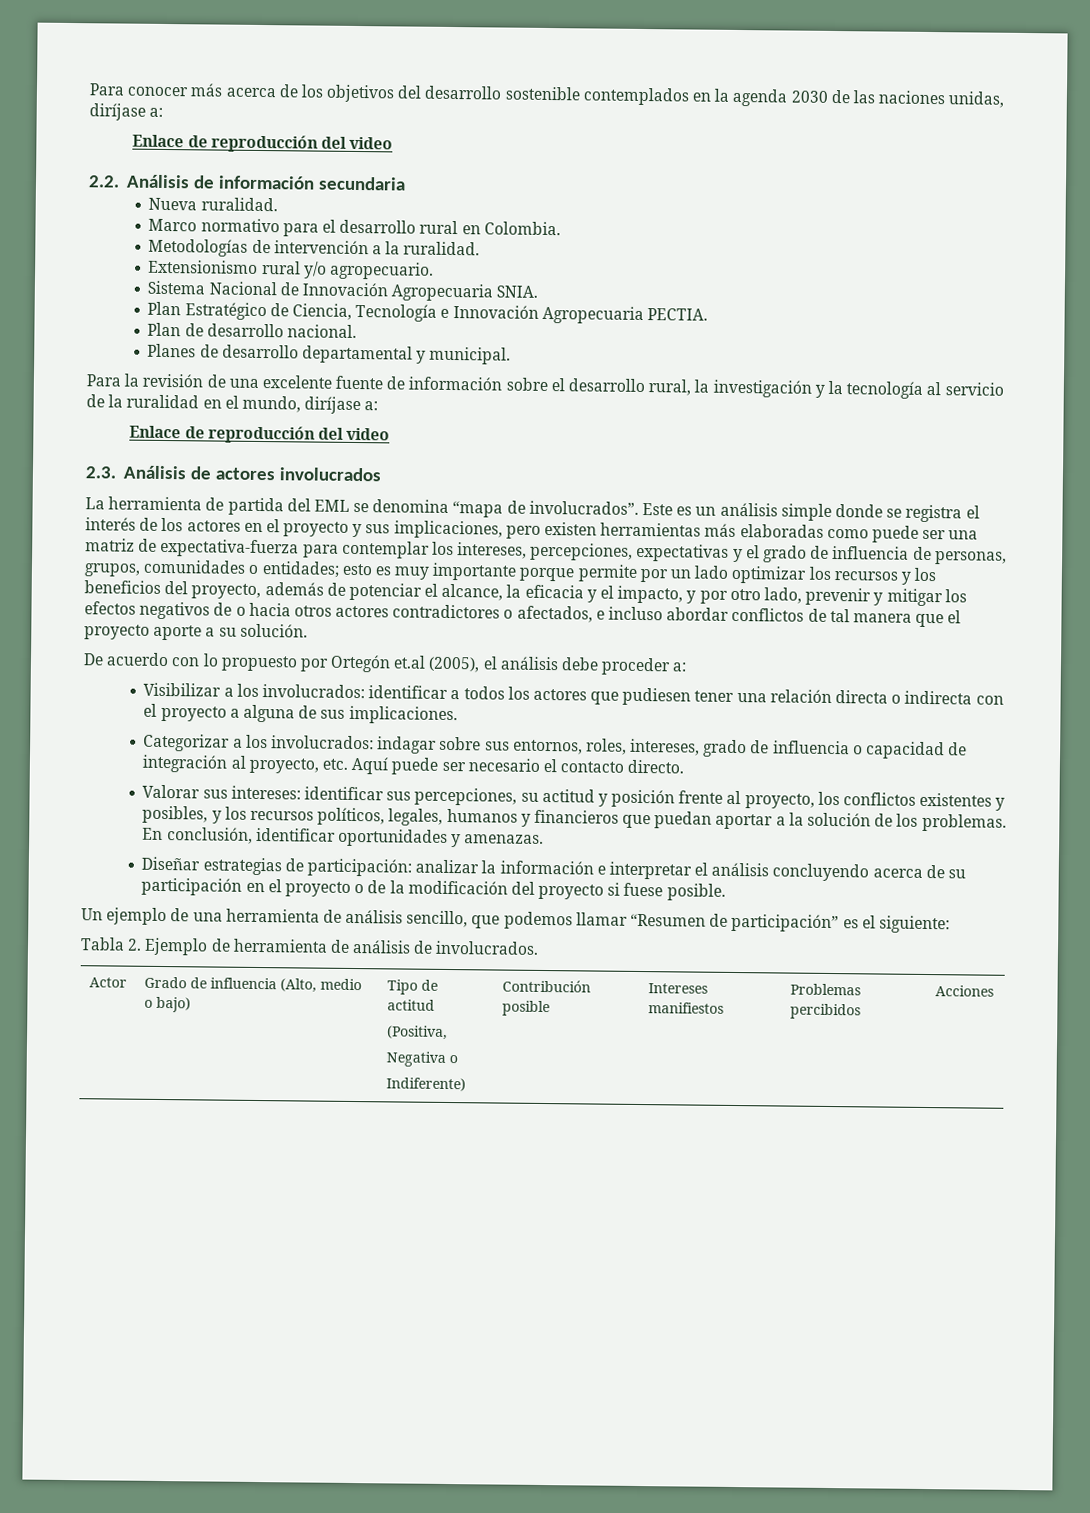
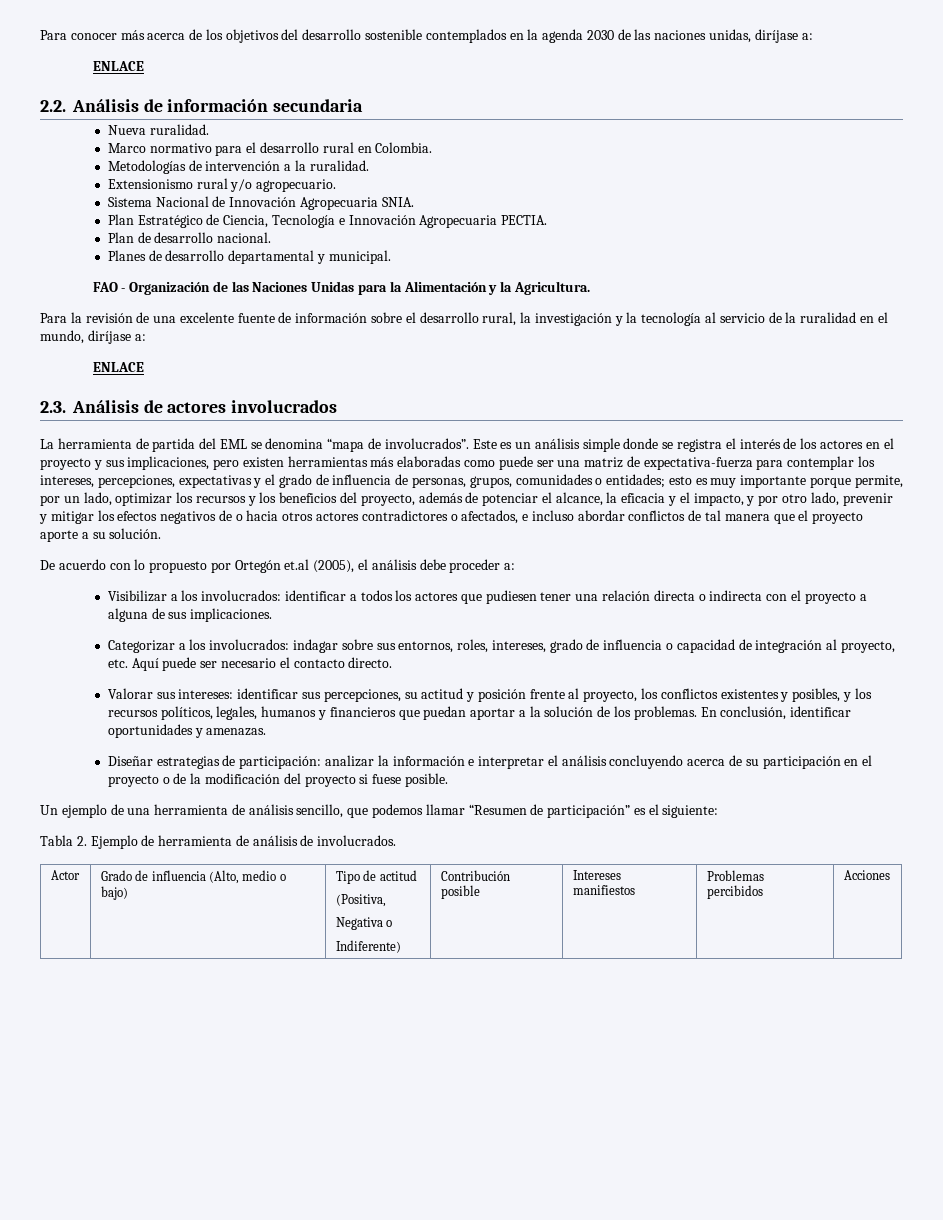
  Para conocer más acerca de los objetivos del desarrollo sostenible contemplados en la agenda 2030 de las naciones unidas, diríjase a:
- Enlace de reproducción del video
+ ENLACE
+ FAO - Organización de las Naciones Unidas para la Alimentación y la Agricultura.
  Para la revisión de una excelente fuente de información sobre el desarrollo rural, la investigación y la tecnología al servicio de la ruralidad en el mundo, diríjase a:
- Enlace de reproducción del video
+ ENLACE
- esto es muy importante porque permite por un lado optimizar los recursos y los beneficios del proyecto, además de potenciar el alcance, la eficacia y el impacto, y por otro lado, prevenir y mitigar los efectos negativos de o hacia otros actores contradictores o afectados, e incluso abordar conflictos de tal manera que el proyecto aporte a su solución.
+ esto es muy importante porque permite, por un lado, optimizar los recursos y los beneficios del proyecto, además de potenciar el alcance, la eficacia y el impacto, y por otro lado, prevenir y mitigar los efectos negativos de o hacia otros actores contradictores o afectados, e incluso abordar conflictos de tal manera que el proyecto aporte a su solución.

